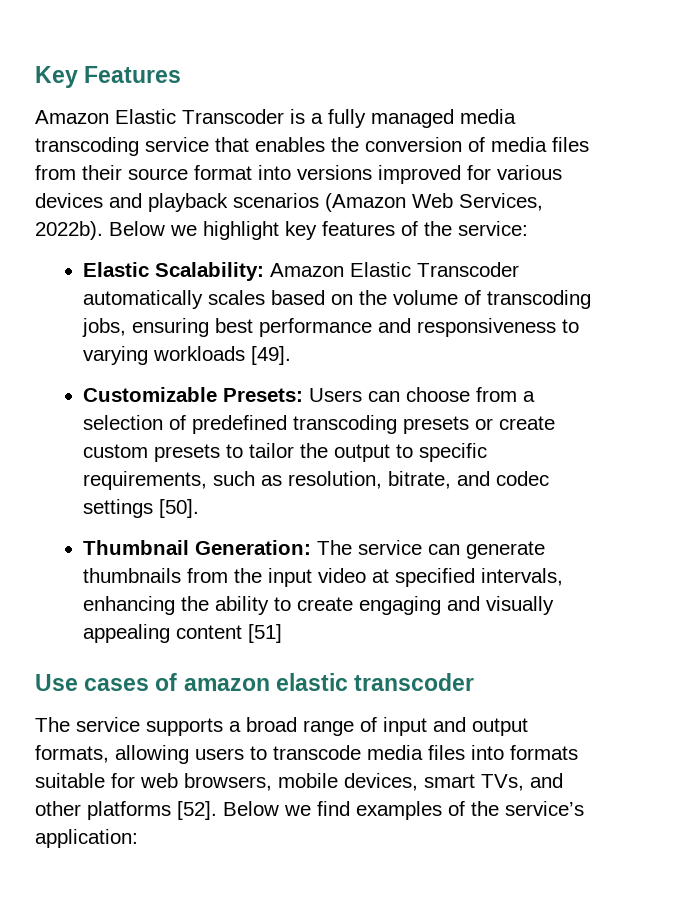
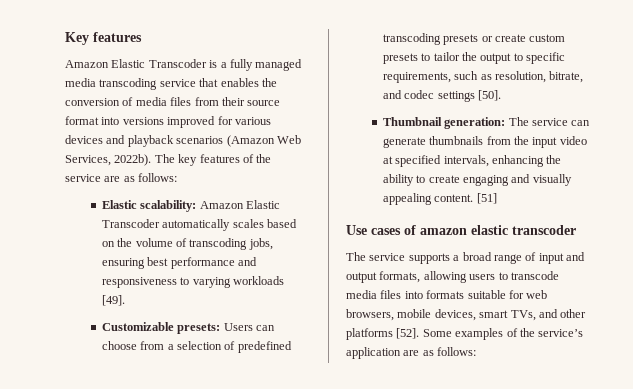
- Key Features
+ Key features
- Below we highlight key features of the service:
- Elastic Scalability: Amazon Elastic Transcoder automatically scales based on the volume of transcoding jobs, ensuring best performance and responsiveness to varying workloads [49].
+ The key features of the service are as follows:
+ Elastic scalability: Amazon Elastic Transcoder automatically scales based on the volume of transcoding jobs, ensuring best performance and responsiveness to varying workloads [49].
- Customizable Presets: Users can choose from a selection of predefined transcoding presets or create custom presets to tailor the output to specific requirements, such as resolution, bitrate, and codec settings [50].
+ Customizable presets: Users can choose from a selection of predefined transcoding presets or create custom presets to tailor the output to specific requirements, such as resolution, bitrate, and codec settings [50].
- Thumbnail Generation: The service can generate thumbnails from the input video at specified intervals, enhancing the ability to create engaging and visually appealing content [51]
+ Thumbnail generation: The service can generate thumbnails from the input video at specified intervals, enhancing the ability to create engaging and visually appealing content. [51]
- Below we find examples of the service’s application:
+ Some examples of the service’s application are as follows:

